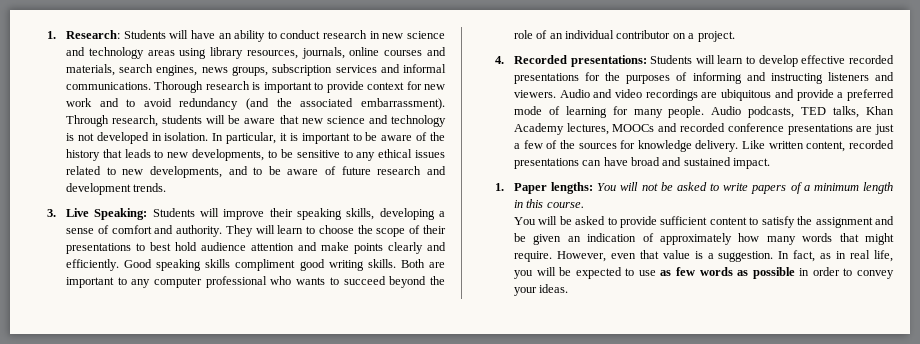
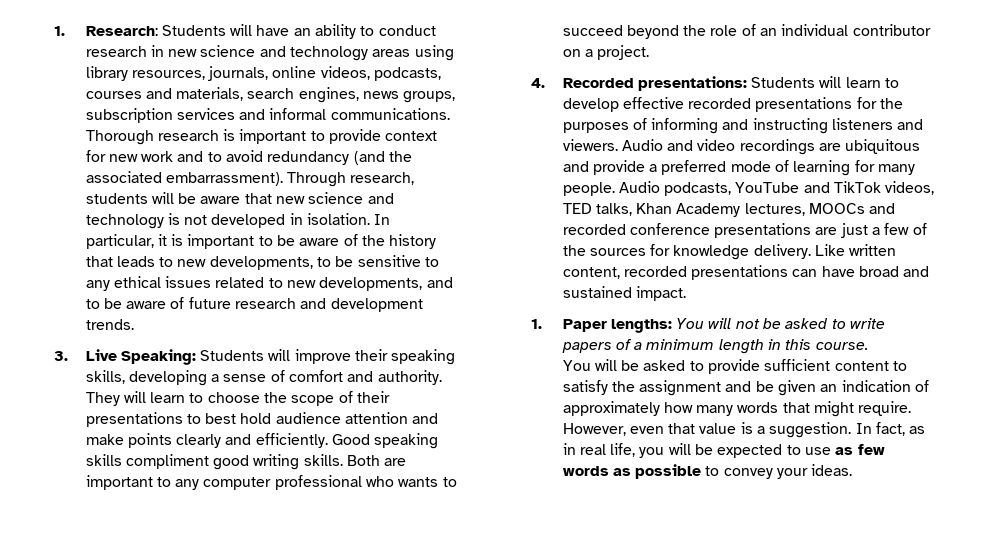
- 1. Research: Students will have an ability to conduct research in new science and technology areas using library resources, journals, online courses and materials, search engines, news groups, subscription services and informal communications.
+ 1. Research: Students will have an ability to conduct research in new science and technology areas using library resources, journals, online videos, podcasts, courses and materials, search engines, news groups, subscription services and informal communications.
- Audio podcasts, TED talks, Khan Academy lectures, MOOCs and recorded conference presentations are just a few of the sources for knowledge delivery.
+ Audio podcasts, YouTube and TikTok videos, TED talks, Khan Academy lectures, MOOCs and recorded conference presentations are just a few of the sources for knowledge delivery.
- In fact, as in real life, you will be expected to use as few words as possible in order to convey your ideas.
+ In fact, as in real life, you will be expected to use as few words as possible to convey your ideas.

